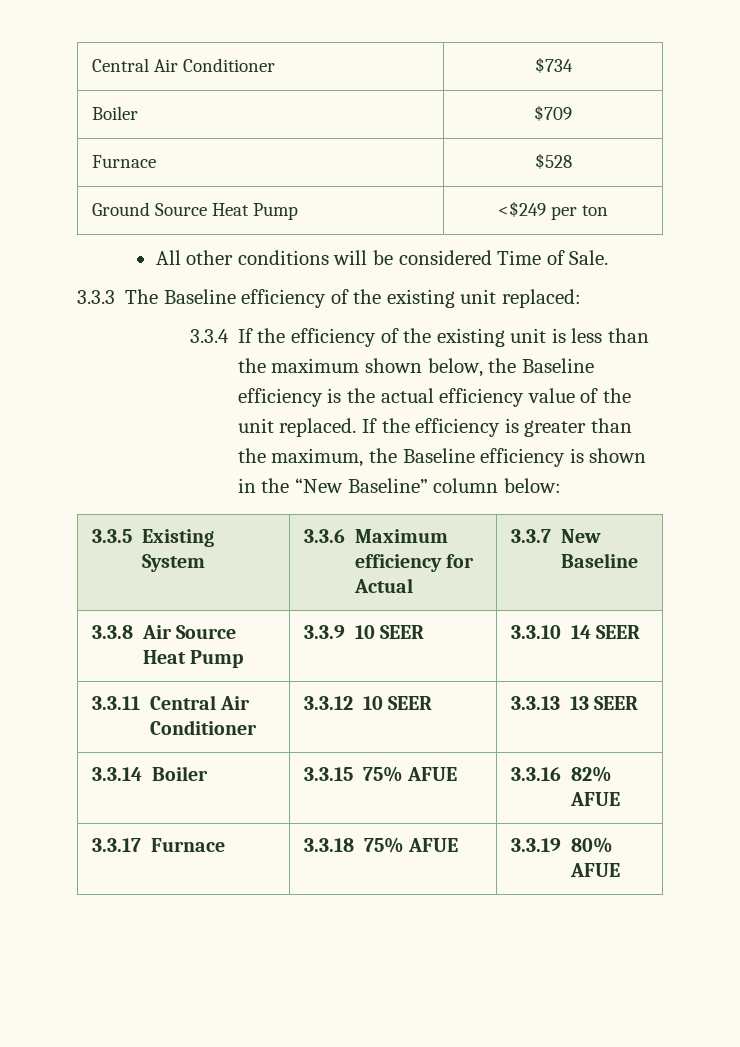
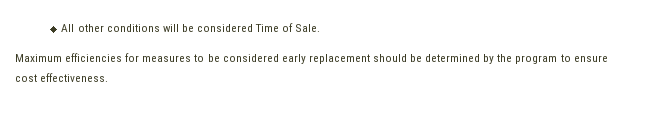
- Central Air Conditioner | $734
- Boiler | $709
- Furnace | $528
- Ground Source Heat Pump | <$249 per ton
- 3.3.3 The Baseline efficiency of the existing unit replaced:
- 3.3.4 If the efficiency of the existing unit is less than the maximum shown below, the Baseline efficiency is the actual efficiency value of the unit replaced. If the efficiency is greater than the maximum, the Baseline efficiency is shown in the “New Baseline” column below:
- 3.3.5 Existing System | 3.3.6 Maximum efficiency for Actual | 3.3.7 New Baseline
- 3.3.8 Air Source Heat Pump | 3.3.9 10 SEER | 3.3.10 14 SEER
- 3.3.11 Central Air Conditioner | 3.3.12 10 SEER | 3.3.13 13 SEER
- 3.3.14 Boiler | 3.3.15 75% AFUE | 3.3.16 82% AFUE
- 3.3.17 Furnace | 3.3.18 75% AFUE | 3.3.19 80% AFUE
+ Maximum efficiencies for measures to be considered early replacement should be determined by the program to ensure cost effectiveness.

